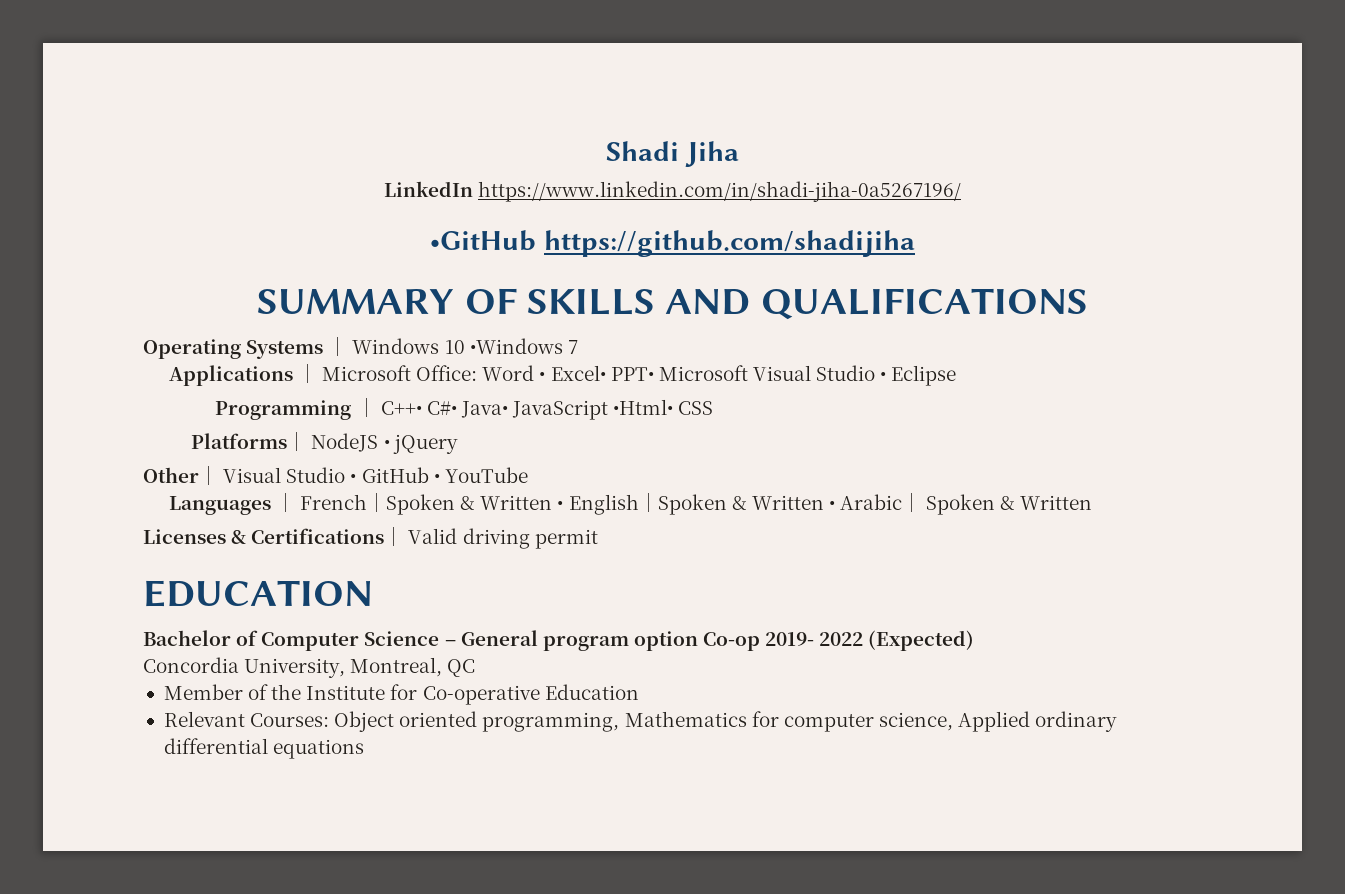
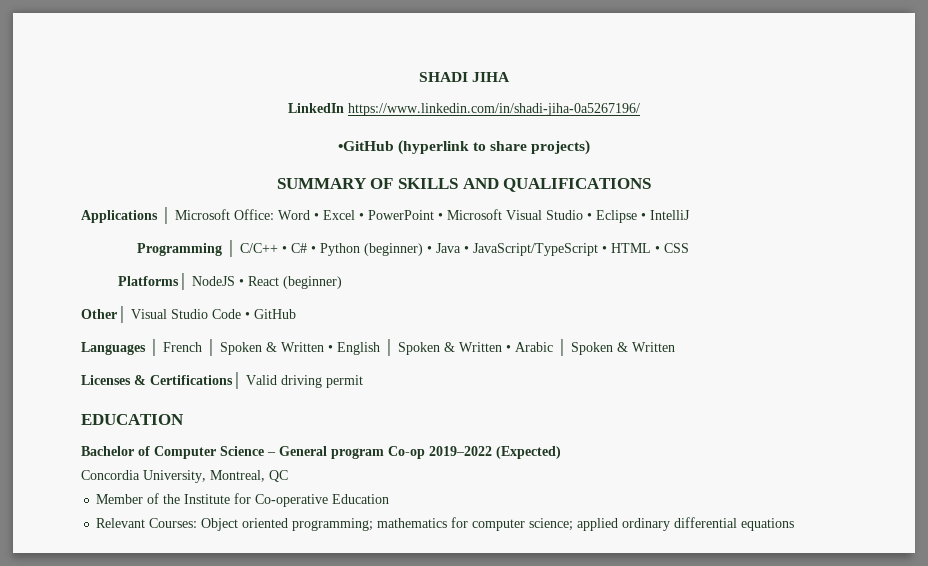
- Shadi Jiha
+ SHADI JIHA
- •GitHub https://github.com/shadijiha
+ •GitHub (hyperlink to share projects)
- Operating Systems │ Windows 10 •Windows 7
- Applications │ Microsoft Office: Word • Excel• PPT• Microsoft Visual Studio • Eclipse
+ Applications │ Microsoft Office: Word • Excel • PowerPoint • Microsoft Visual Studio • Eclipse • IntelliJ
- Programming │ C++• C#• Java• JavaScript •Html• CSS
+ Programming │ C/C++ • C# • Python (beginner) • Java • JavaScript/TypeScript • HTML • CSS
- Platforms│ NodeJS • jQuery
+ Platforms│ NodeJS • React (beginner)
- Other│ Visual Studio • GitHub • YouTube
+ Other│ Visual Studio Code • GitHub
- Languages │ French│Spoken & Written • English│Spoken & Written • Arabic│ Spoken & Written
+ Languages │ French │ Spoken & Written • English │ Spoken & Written • Arabic │ Spoken & Written
- Bachelor of Computer Science – General program option Co-op 2019- 2022 (Expected)
+ Bachelor of Computer Science – General program Co-op 2019–2022 (Expected)
- Relevant Courses: Object oriented programming, Mathematics for computer science, Applied ordinary differential equations
+ Relevant Courses: Object oriented programming; mathematics for computer science; applied ordinary differential equations

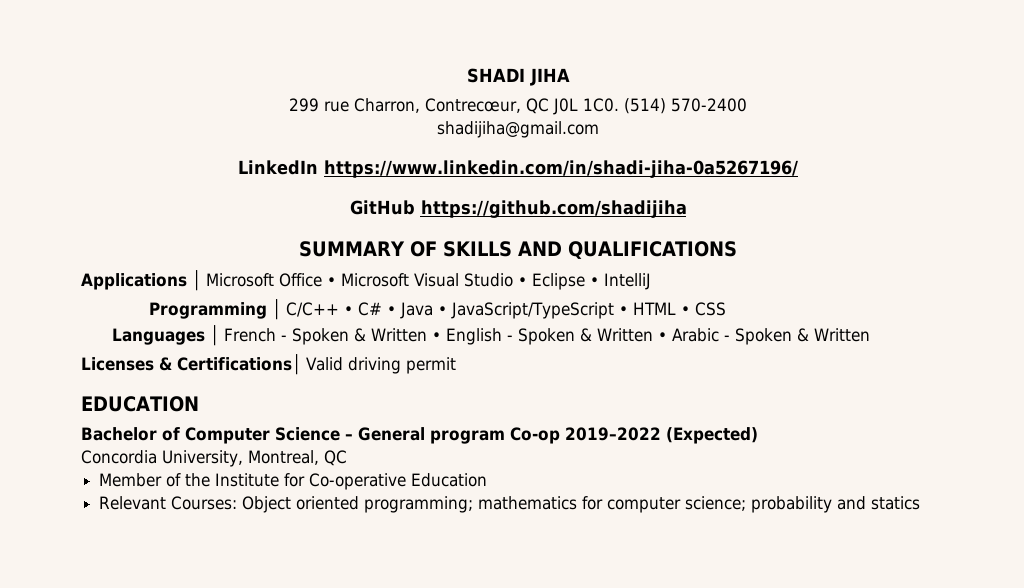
+ 299 rue Charron, Contrecœur, QC J0L 1C0. (514) 570-2400
+ shadijiha@gmail.com
  LinkedIn https://www.linkedin.com/in/shadi-jiha-0a5267196/
- •GitHub (hyperlink to share projects)
+ GitHub https://github.com/shadijiha
- Applications │ Microsoft Office: Word • Excel • PowerPoint • Microsoft Visual Studio • Eclipse • IntelliJ
+ Applications │ Microsoft Office • Microsoft Visual Studio • Eclipse • IntelliJ
- Programming │ C/C++ • C# • Python (beginner) • Java • JavaScript/TypeScript • HTML • CSS
+ Programming │ C/C++ • C# • Java • JavaScript/TypeScript • HTML • CSS
- Platforms│ NodeJS • React (beginner)
- Other│ Visual Studio Code • GitHub
- Languages │ French │ Spoken & Written • English │ Spoken & Written • Arabic │ Spoken & Written
+ Languages │ French - Spoken & Written • English - Spoken & Written • Arabic - Spoken & Written
- Relevant Courses: Object oriented programming; mathematics for computer science; applied ordinary differential equations
+ Relevant Courses: Object oriented programming; mathematics for computer science; probability and statics

